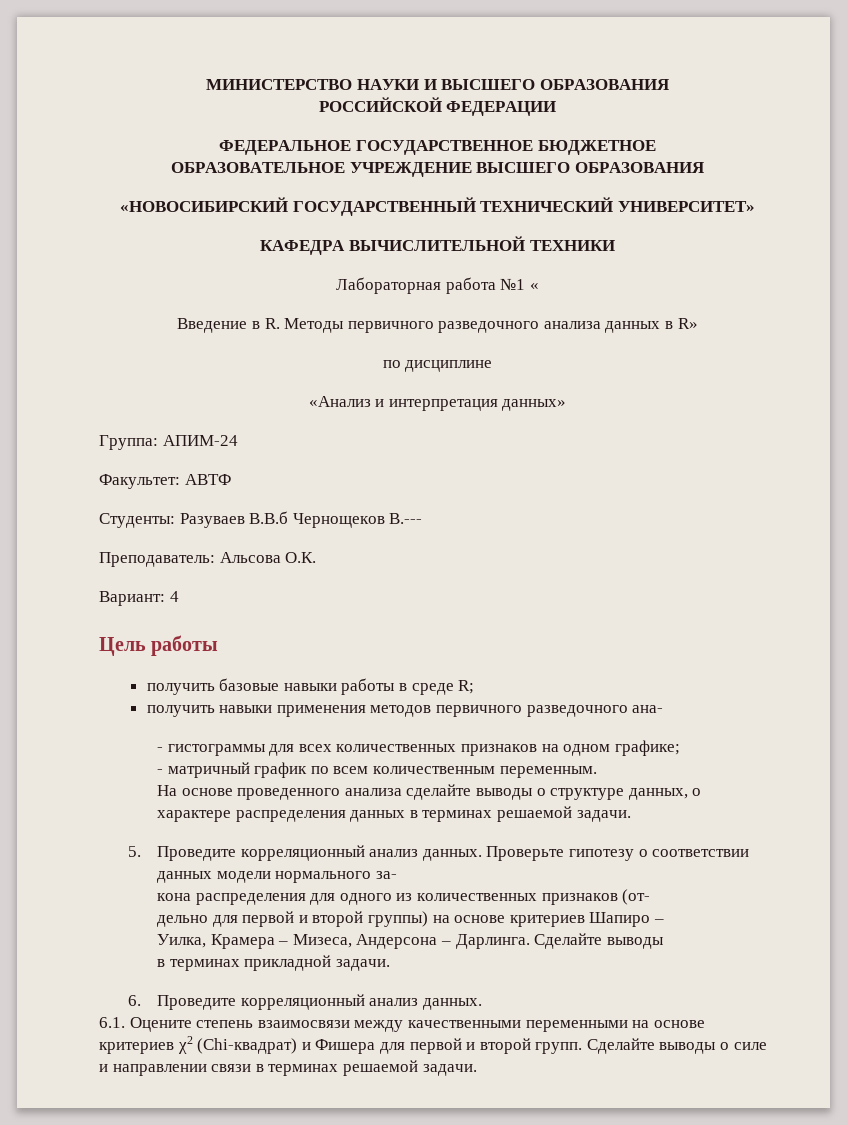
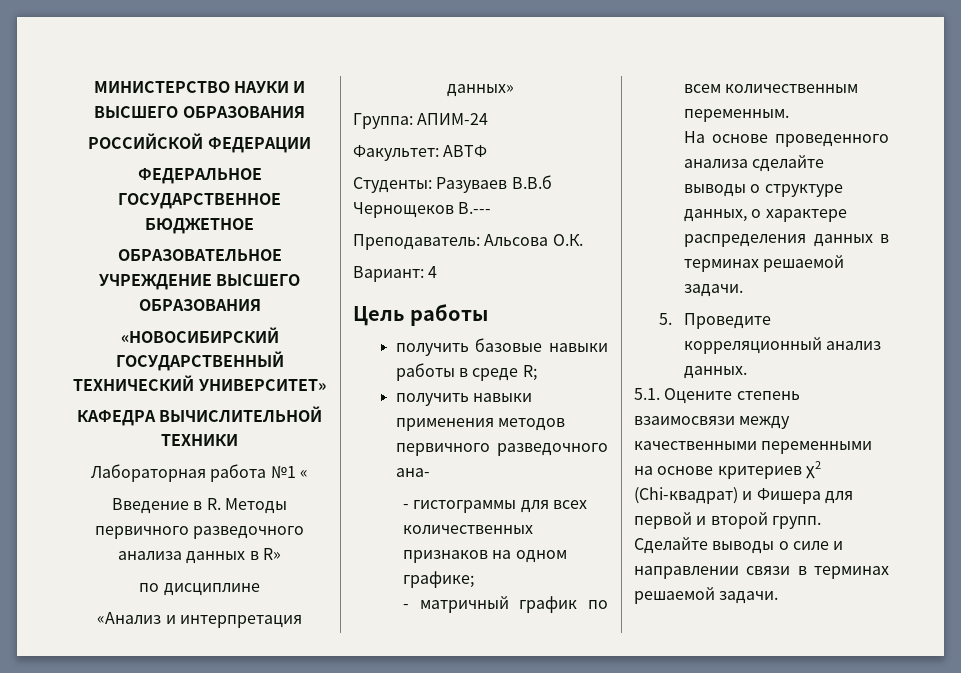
- 5. Проведите корреляционный анализ данных. Проверьте гипотезу о соответствии данных модели нормального за-
- кона распределения для одного из количественных признаков (от-
- дельно для первой и второй группы) на основе критериев Шапиро –
- Уилка, Крамера – Мизеса, Андерсона – Дарлинга. Cделайте выводы
- в терминах прикладной задачи.
- 6. Проведите корреляционный анализ данных.
- 6.1. Оцените степень взаимосвязи между качественными переменными на основе критериев χ2 (Chi-квадрат) и Фишера для первой и второй групп.
+ 5. Проведите корреляционный анализ данных.
+ 5.1. Оцените степень взаимосвязи между качественными переменными на основе критериев χ2 (Chi-квадрат) и Фишера для первой и второй групп.

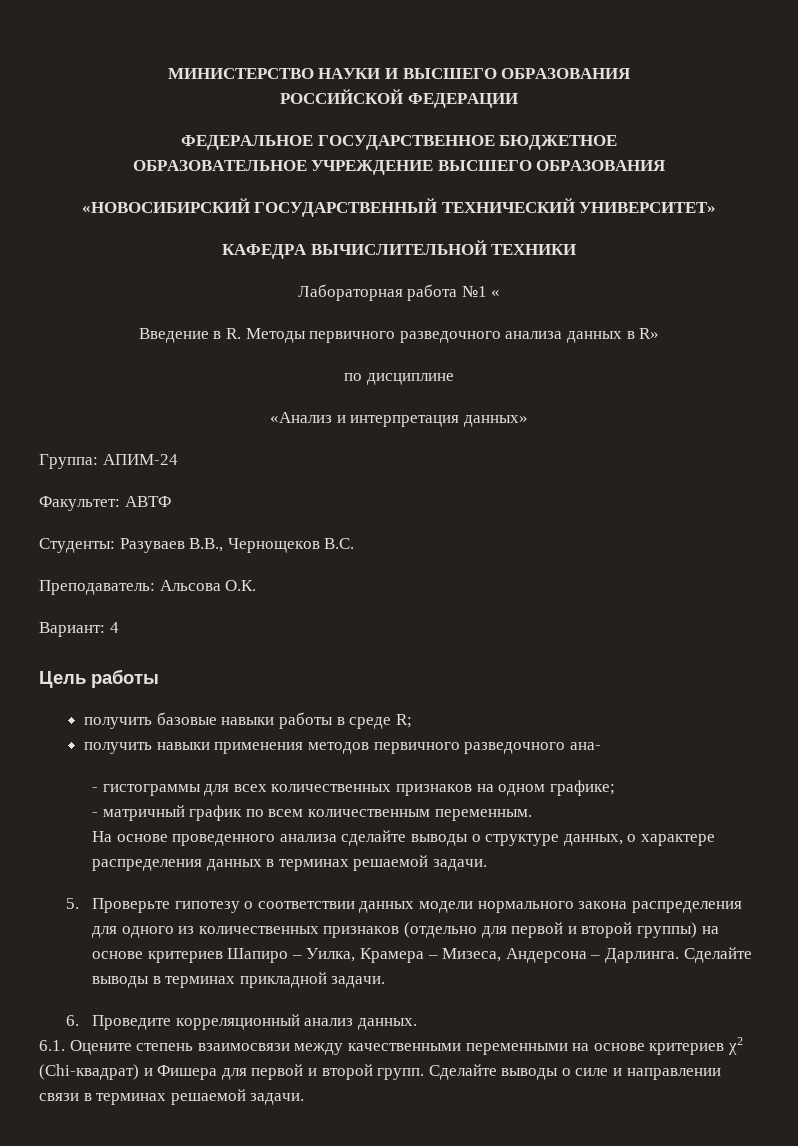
- Студенты: Разуваев В.В.б Чернощеков В.---
+ Студенты: Разуваев В.В., Чернощеков В.С.
- 5. Проведите корреляционный анализ данных.
+ 5. Проверьте гипотезу о соответствии данных модели нормального закона распределения для одного из количественных признаков (отдельно для первой и второй группы) на основе критериев Шапиро – Уилка, Крамера – Мизеса, Андерсона – Дарлинга. Cделайте выводы в терминах прикладной задачи.
+ 6. Проведите корреляционный анализ данных.
- 5.1. Оцените степень взаимосвязи между качественными переменными на основе критериев χ2 (Chi-квадрат) и Фишера для первой и второй групп.
+ 6.1. Оцените степень взаимосвязи между качественными переменными на основе критериев χ2 (Chi-квадрат) и Фишера для первой и второй групп.

